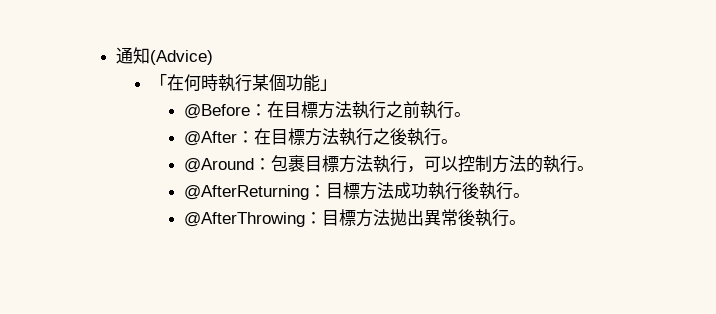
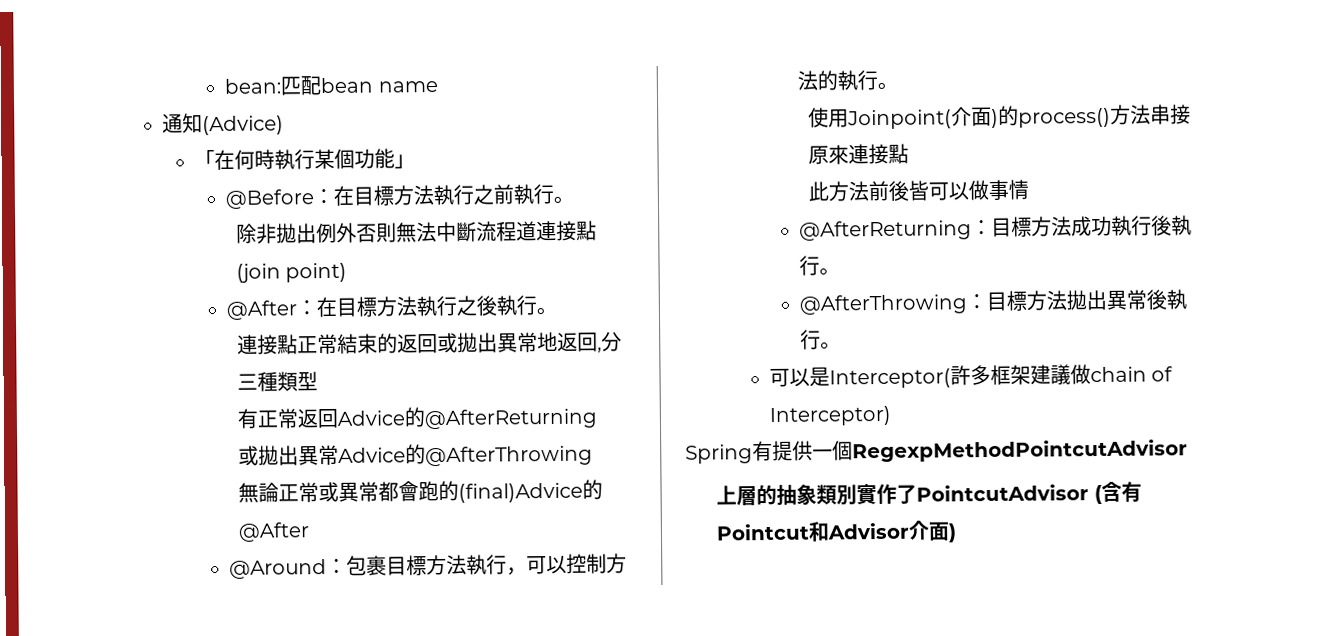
+ bean:匹配bean name
+ 除非拋出例外否則無法中斷流程道連接點(join point)
+ 連接點正常結束的返回或拋出異常地返回,分三種類型
+ 有正常返回Advice的@AfterReturning
+ 或拋出異常Advice的@AfterThrowing
+ 無論正常或異常都會跑的(final)Advice的@After
+ 使用Joinpoint(介面)的process()方法串接原來連接點
+ 此方法前後皆可以做事情
+ 可以是Interceptor(許多框架建議做chain of Interceptor)
+ Spring有提供一個RegexpMethodPointcutAdvisor
+ 上層的抽象類別實作了PointcutAdvisor (含有Pointcut和Advisor介面)

